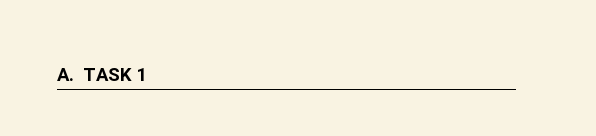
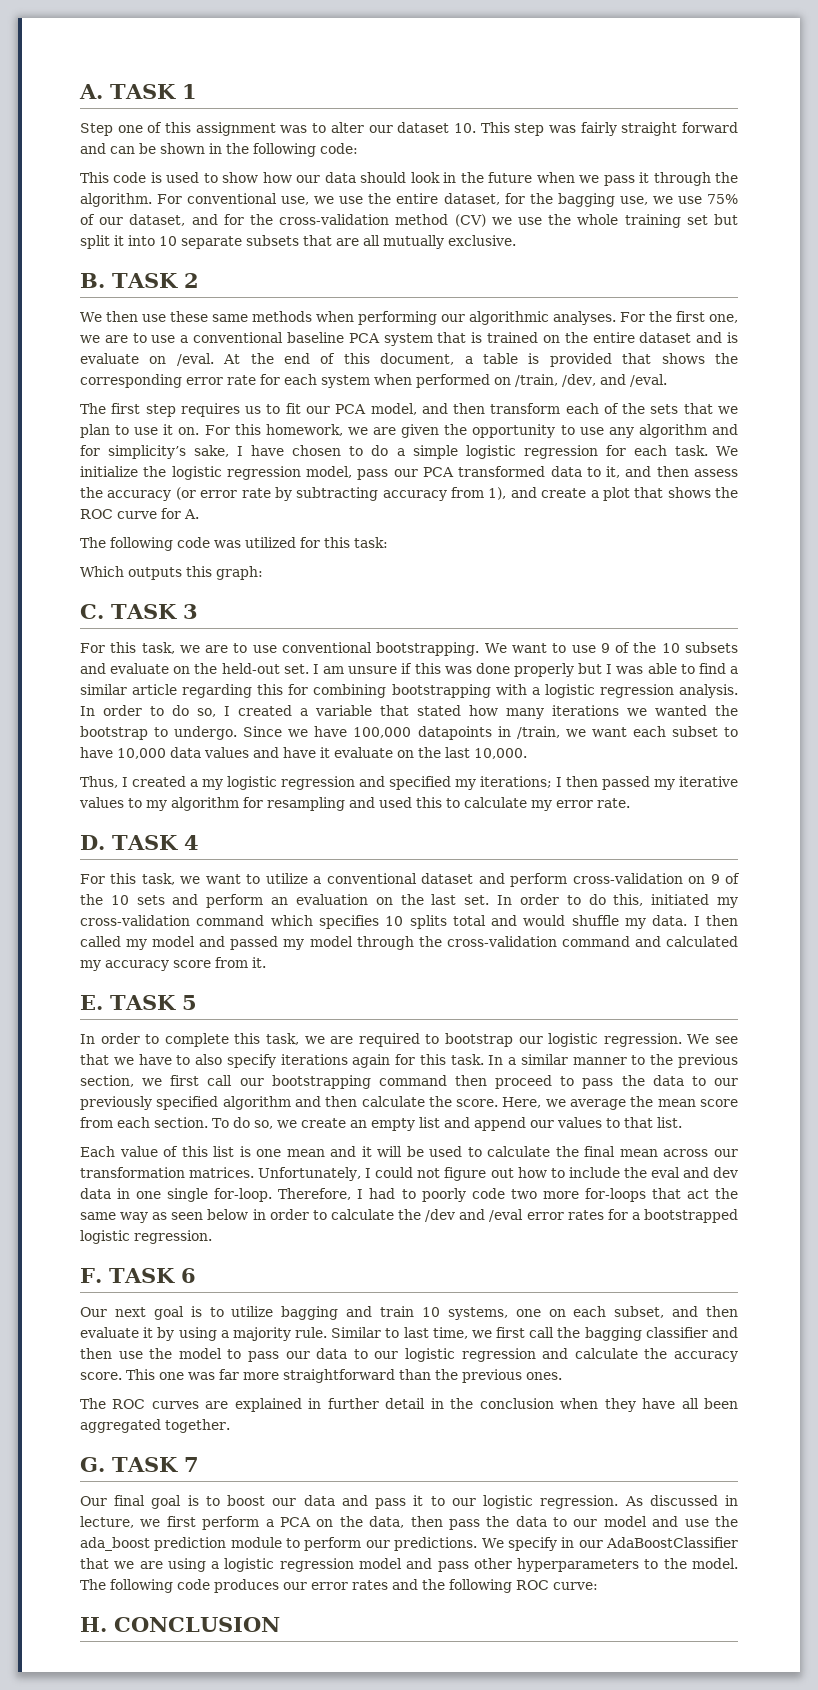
+ Step one of this assignment was to alter our dataset 10. This step was fairly straight forward and can be shown in the following code:
+ This code is used to show how our data should look in the future when we pass it through the algorithm. For conventional use, we use the entire dataset, for the bagging use, we use 75% of our dataset, and for the cross-validation method (CV) we use the whole training set but split it into 10 separate subsets that are all mutually exclusive.
+ B. TASK 2
+ We then use these same methods when performing our algorithmic analyses. For the first one, we are to use a conventional baseline PCA system that is trained on the entire dataset and is evaluate on /eval. At the end of this document, a table is provided that shows the corresponding error rate for each system when performed on /train, /dev, and /eval.
+ The first step requires us to fit our PCA model, and then transform each of the sets that we plan to use it on. For this homework, we are given the opportunity to use any algorithm and for simplicity’s sake, I have chosen to do a simple logistic regression for each task. We initialize the logistic regression model, pass our PCA transformed data to it, and then assess the accuracy (or error rate by subtracting accuracy from 1), and create a plot that shows the ROC curve for A.
+ The following code was utilized for this task:
+ Which outputs this graph:
+ C. TASK 3
+ For this task, we are to use conventional bootstrapping. We want to use 9 of the 10 subsets and evaluate on the held-out set. I am unsure if this was done properly but I was able to find a similar article regarding this for combining bootstrapping with a logistic regression analysis. In order to do so, I created a variable that stated how many iterations we wanted the bootstrap to undergo. Since we have 100,000 datapoints in /train, we want each subset to have 10,000 data values and have it evaluate on the last 10,000.
+ Thus, I created a my logistic regression and specified my iterations; I then passed my iterative values to my algorithm for resampling and used this to calculate my error rate.
+ D. TASK 4
+ For this task, we want to utilize a conventional dataset and perform cross-validation on 9 of the 10 sets and perform an evaluation on the last set. In order to do this, initiated my cross-validation command which specifies 10 splits total and would shuffle my data. I then called my model and passed my model through the cross-validation command and calculated my accuracy score from it.
+ E. TASK 5
+ In order to complete this task, we are required to bootstrap our logistic regression. We see that we have to also specify iterations again for this task. In a similar manner to the previous section, we first call our bootstrapping command then proceed to pass the data to our previously specified algorithm and then calculate the score. Here, we average the mean score from each section. To do so, we create an empty list and append our values to that list.
+ Each value of this list is one mean and it will be used to calculate the final mean across our transformation matrices. Unfortunately, I could not figure out how to include the eval and dev data in one single for-loop. Therefore, I had to poorly code two more for-loops that act the same way as seen below in order to calculate the /dev and /eval error rates for a bootstrapped logistic regression.
+ F. TASK 6
+ Our next goal is to utilize bagging and train 10 systems, one on each subset, and then evaluate it by using a majority rule. Similar to last time, we first call the bagging classifier and then use the model to pass our data to our logistic regression and calculate the accuracy score. This one was far more straightforward than the previous ones.
+ The ROC curves are explained in further detail in the conclusion when they have all been aggregated together.
+ G. TASK 7
+ Our final goal is to boost our data and pass it to our logistic regression. As discussed in lecture, we first perform a PCA on the data, then pass the data to our model and use the ada_boost prediction module to perform our predictions. We specify in our AdaBoostClassifier that we are using a logistic regression model and pass other hyperparameters to the model. The following code produces our error rates and the following ROC curve:
+ H. CONCLUSION

